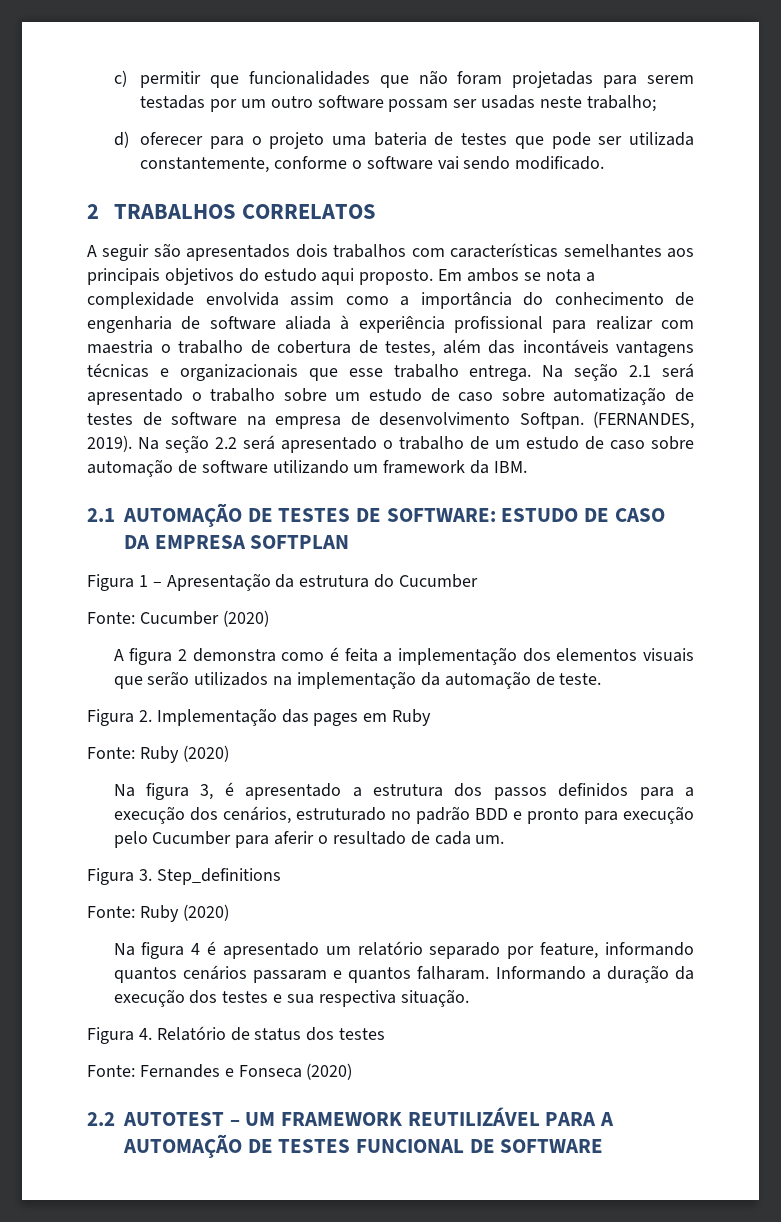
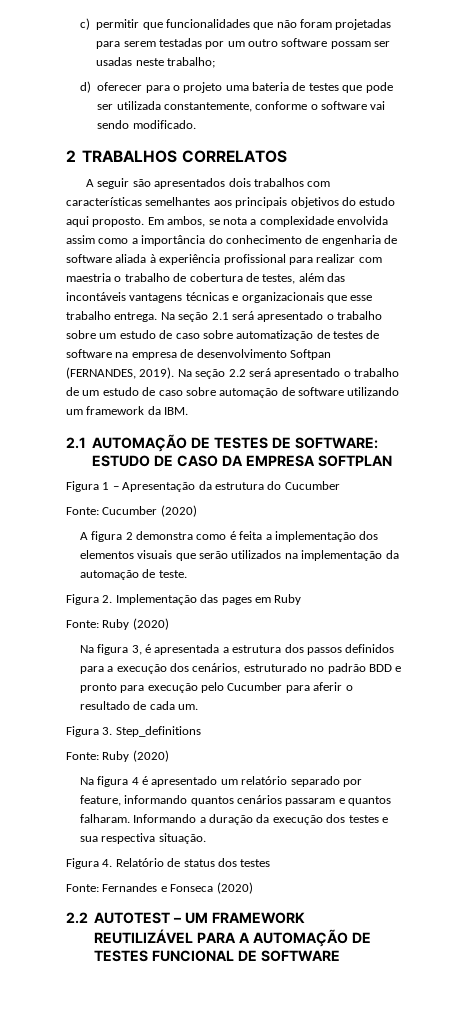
- Em ambos se nota a complexidade envolvida assim como a importância do conhecimento de engenharia de software aliada à experiência profissional para realizar com maestria o trabalho de cobertura de testes, além das incontáveis vantagens técnicas e organizacionais que esse trabalho entrega.
+ Em ambos, se nota a complexidade envolvida assim como a importância do conhecimento de engenharia de software aliada à experiência profissional para realizar com maestria o trabalho de cobertura de testes, além das incontáveis vantagens técnicas e organizacionais que esse trabalho entrega.
- Na seção 2.1 será apresentado o trabalho sobre um estudo de caso sobre automatização de testes de software na empresa de desenvolvimento Softpan. (FERNANDES, 2019).
+ Na seção 2.1 será apresentado o trabalho sobre um estudo de caso sobre automatização de testes de software na empresa de desenvolvimento Softpan (FERNANDES, 2019).
- Na figura 3, é apresentado a estrutura dos passos definidos para a execução dos cenários, estruturado no padrão BDD e pronto para execução pelo Cucumber para aferir o resultado de cada um.
+ Na figura 3, é apresentada a estrutura dos passos definidos para a execução dos cenários, estruturado no padrão BDD e pronto para execução pelo Cucumber para aferir o resultado de cada um.

